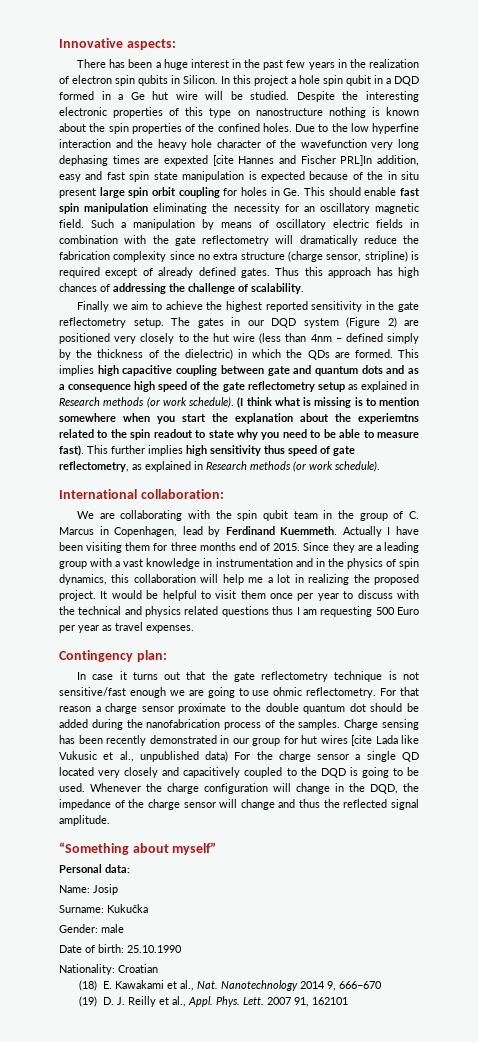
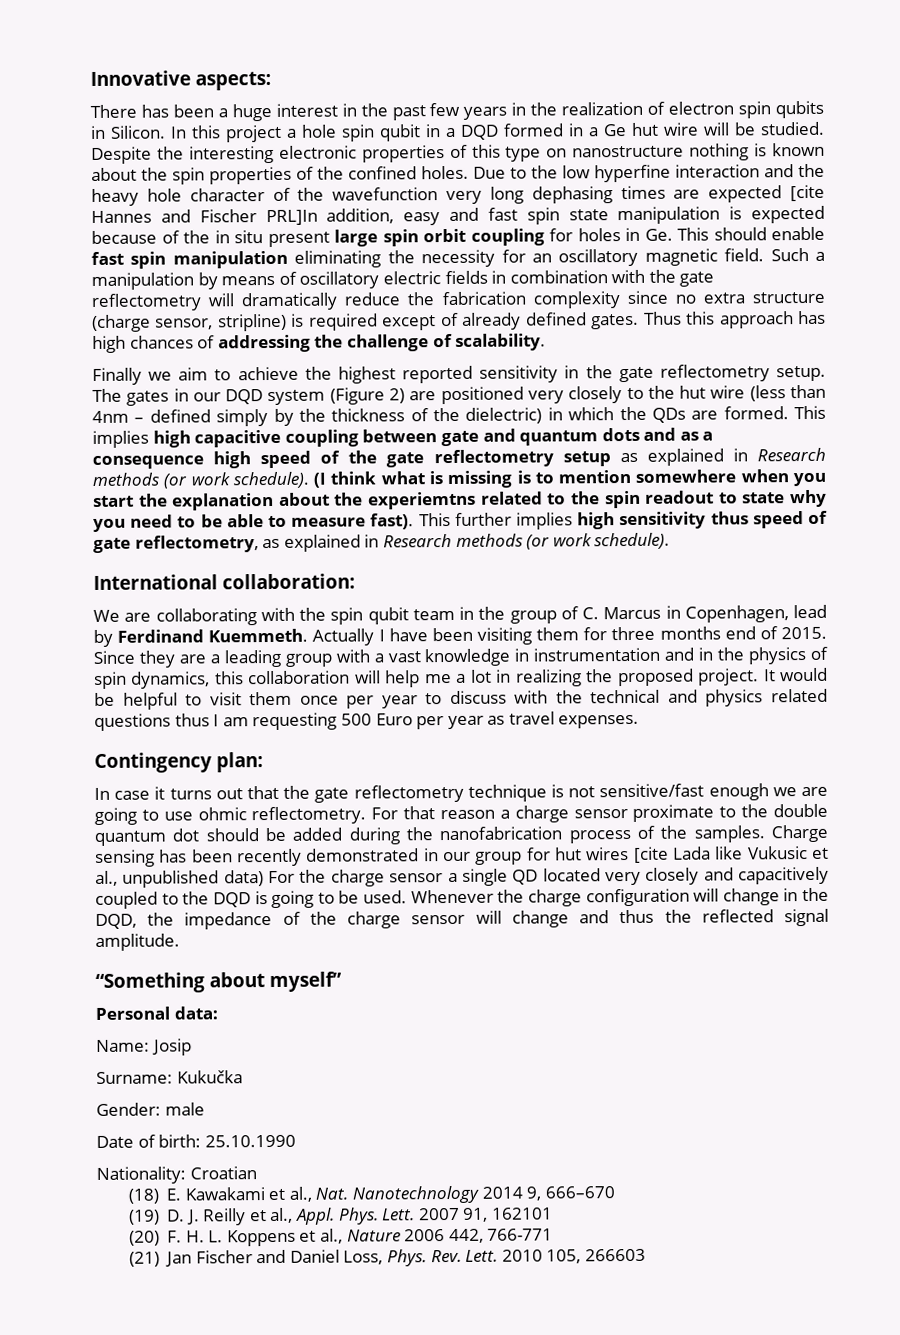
- Due to the low hyperfine interaction and the heavy hole character of the wavefunction very long dephasing times are expexted [cite Hannes and Fischer PRL]In addition, easy and fast spin state manipulation is expected because of the in situ present large spin orbit coupling for holes in Ge. This should enable fast spin manipulation eliminating the necessity for an oscillatory magnetic field.
+ Due to the low hyperfine interaction and the heavy hole character of the wavefunction very long dephasing times are expected [cite Hannes and Fischer PRL]In addition, easy and fast spin state manipulation is expected because of the in situ present large spin orbit coupling for holes in Ge. This should enable fast spin manipulation eliminating the necessity for an oscillatory magnetic field.
+ (20) F. H. L. Koppens et al., Nature 2006 442, 766-771
+ (21) Jan Fischer and Daniel Loss, Phys. Rev. Lett. 2010 105, 266603

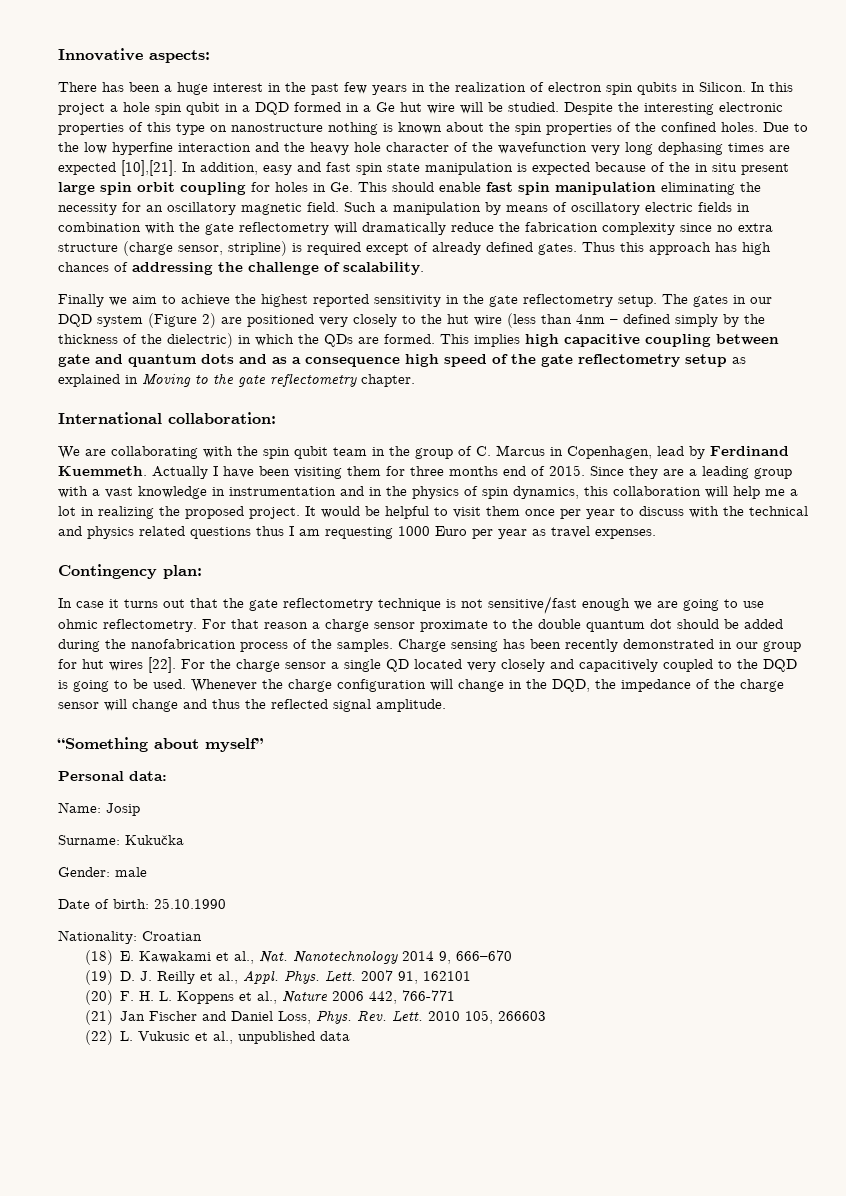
- Due to the low hyperfine interaction and the heavy hole character of the wavefunction very long dephasing times are expected [cite Hannes and Fischer PRL]In addition, easy and fast spin state manipulation is expected because of the in situ present large spin orbit coupling for holes in Ge. This should enable fast spin manipulation eliminating the necessity for an oscillatory magnetic field.
+ Due to the low hyperfine interaction and the heavy hole character of the wavefunction very long dephasing times are expected [10],[21]. In addition, easy and fast spin state manipulation is expected because of the in situ present large spin orbit coupling for holes in Ge. This should enable fast spin manipulation eliminating the necessity for an oscillatory magnetic field.
- This implies high capacitive coupling between gate and quantum dots and as a consequence high speed of the gate reflectometry setup as explained in Research methods (or work schedule). (I think what is missing is to mention somewhere when you start the explanation about the experiemtns related to the spin readout to state why you need to be able to measure fast). This further implies high sensitivity thus speed of gate reflectometry, as explained in Research methods (or work schedule).
+ This implies high capacitive coupling between gate and quantum dots and as a consequence high speed of the gate reflectometry setup as explained in Moving to the gate reflectometry chapter.
- It would be helpful to visit them once per year to discuss with the technical and physics related questions thus I am requesting 500 Euro per year as travel expenses.
+ It would be helpful to visit them once per year to discuss with the technical and physics related questions thus I am requesting 1000 Euro per year as travel expenses.
- Charge sensing has been recently demonstrated in our group for hut wires [cite Lada like Vukusic et al., unpublished data) For the charge sensor a single QD located very closely and capacitively coupled to the DQD is going to be used.
+ Charge sensing has been recently demonstrated in our group for hut wires [22]. For the charge sensor a single QD located very closely and capacitively coupled to the DQD is going to be used.
+ (22) L. Vukusic et al., unpublished data

